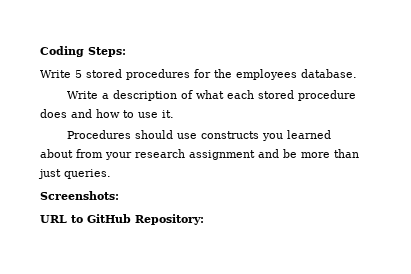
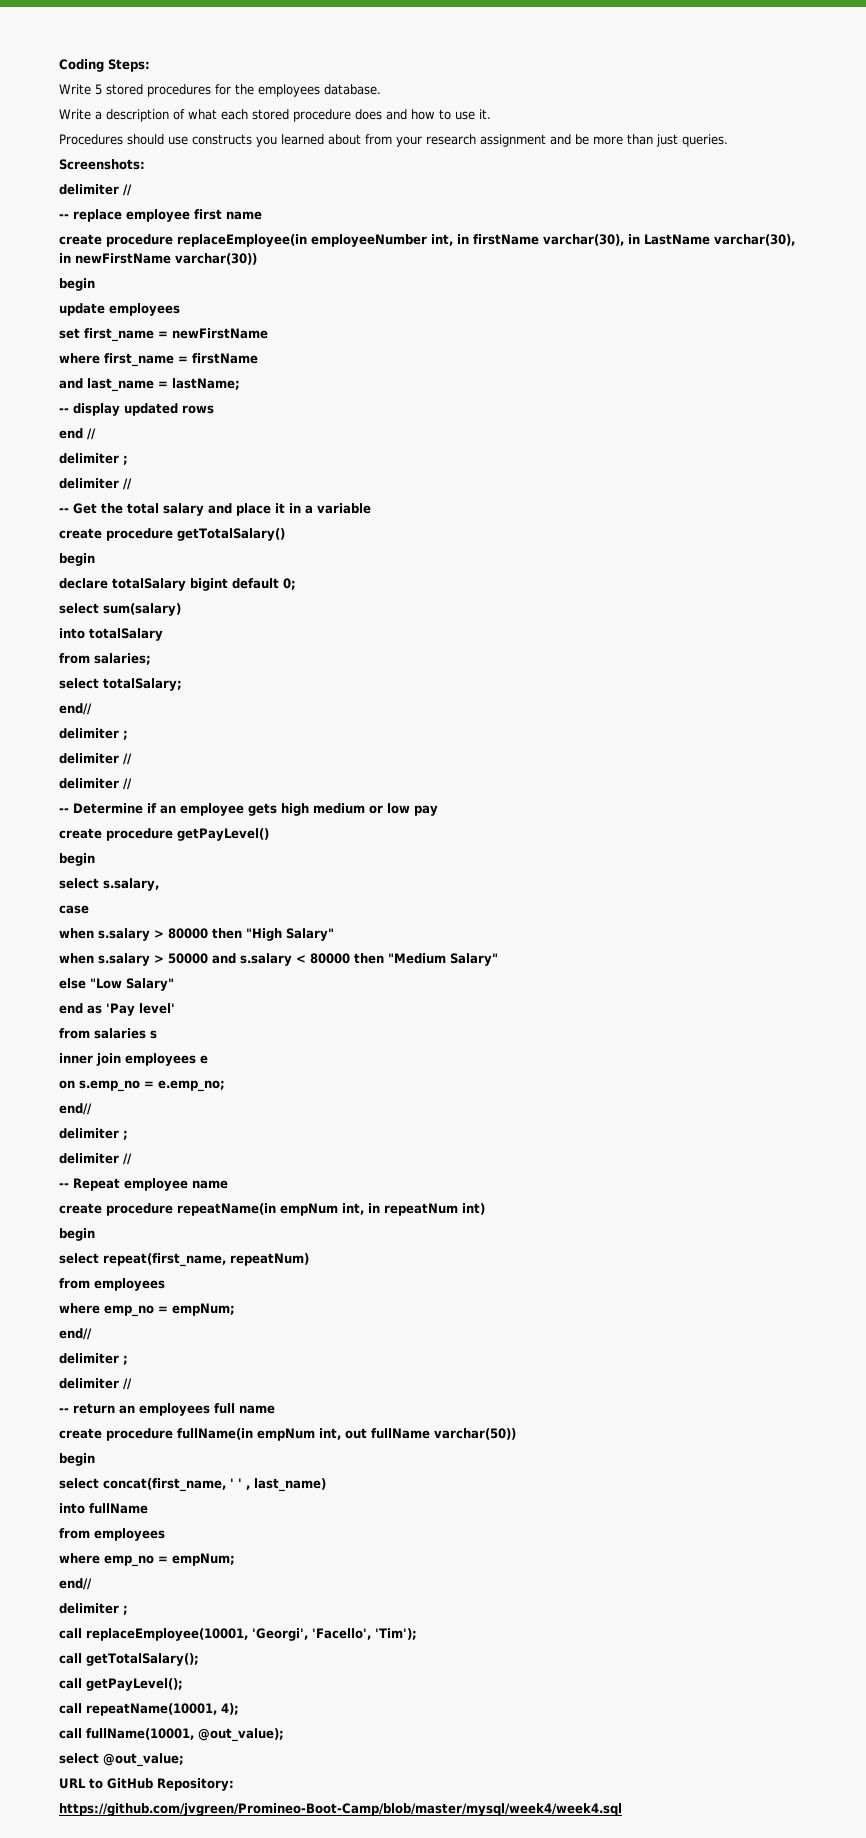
  Screenshots:
+ delimiter //
+ -- replace employee first name
+ create procedure replaceEmployee(in employeeNumber int, in firstName varchar(30), in LastName varchar(30), in newFirstName varchar(30))
+ begin
+ update employees
+ set first_name = newFirstName
+ where first_name = firstName
+ and last_name = lastName;
+ -- display updated rows
+ end //
+ delimiter ;
+ delimiter //
+ -- Get the total salary and place it in a variable
+ create procedure getTotalSalary()
+ begin
+ declare totalSalary bigint default 0;
+ select sum(salary)
+ into totalSalary
+ from salaries;
+ select totalSalary;
+ end//
+ delimiter ;
+ delimiter //
+ delimiter //
+ -- Determine if an employee gets high medium or low pay
+ create procedure getPayLevel()
+ begin
+ select s.salary,
+ case
+ when s.salary > 80000 then "High Salary"
+ when s.salary > 50000 and s.salary < 80000 then "Medium Salary"
+ else "Low Salary"
+ end as 'Pay level'
+ from salaries s
+ inner join employees e
+ on s.emp_no = e.emp_no;
+ end//
+ delimiter ;
+ delimiter //
+ -- Repeat employee name
+ create procedure repeatName(in empNum int, in repeatNum int)
+ begin
+ select repeat(first_name, repeatNum)
+ from employees
+ where emp_no = empNum;
+ end//
+ delimiter ;
+ delimiter //
+ -- return an employees full name
+ create procedure fullName(in empNum int, out fullName varchar(50))
+ begin
+ select concat(first_name, ' ' , last_name)
+ into fullName
+ from employees
+ where emp_no = empNum;
+ end//
+ delimiter ;
+ call replaceEmployee(10001, 'Georgi', 'Facello', 'Tim');
+ call getTotalSalary();
+ call getPayLevel();
+ call repeatName(10001, 4);
+ call fullName(10001, @out_value);
+ select @out_value;
+ https://github.com/jvgreen/Promineo-Boot-Camp/blob/master/mysql/week4/week4.sql

